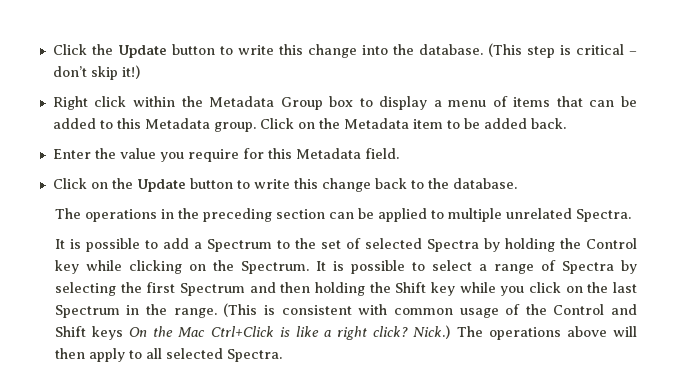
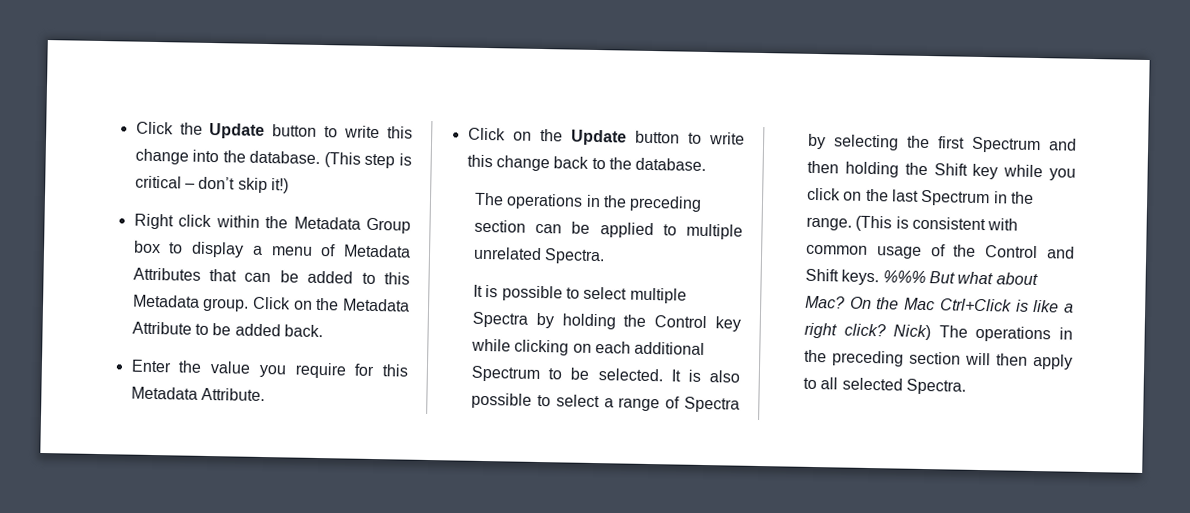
- Right click within the Metadata Group box to display a menu of items that can be added to this Metadata group.
+ Right click within the Metadata Group box to display a menu of Metadata Attributes that can be added to this Metadata group.
- Click on the Metadata item to be added back.
+ Click on the Metadata Attribute to be added back.
- Enter the value you require for this Metadata field.
+ Enter the value you require for this Metadata Attribute.
- It is possible to add a Spectrum to the set of selected Spectra by holding the Control key while clicking on the Spectrum. It is possible to select a range of Spectra by selecting the first Spectrum and then holding the Shift key while you click on the last Spectrum in the range.
+ It is possible to select multiple Spectra by holding the Control key while clicking on each additional Spectrum to be selected. It is also possible to select a range of Spectra by selecting the first Spectrum and then holding the Shift key while you click on the last Spectrum in the range.
- (This is consistent with common usage of the Control and Shift keys On the Mac Ctrl+Click is like a right click?
+ (This is consistent with common usage of the Control and Shift keys. %%% But what about Mac? On the Mac Ctrl+Click is like a right click?
- Nick.) The operations above will then apply to all selected Spectra.
+ Nick) The operations in the preceding section will then apply to all selected Spectra.

